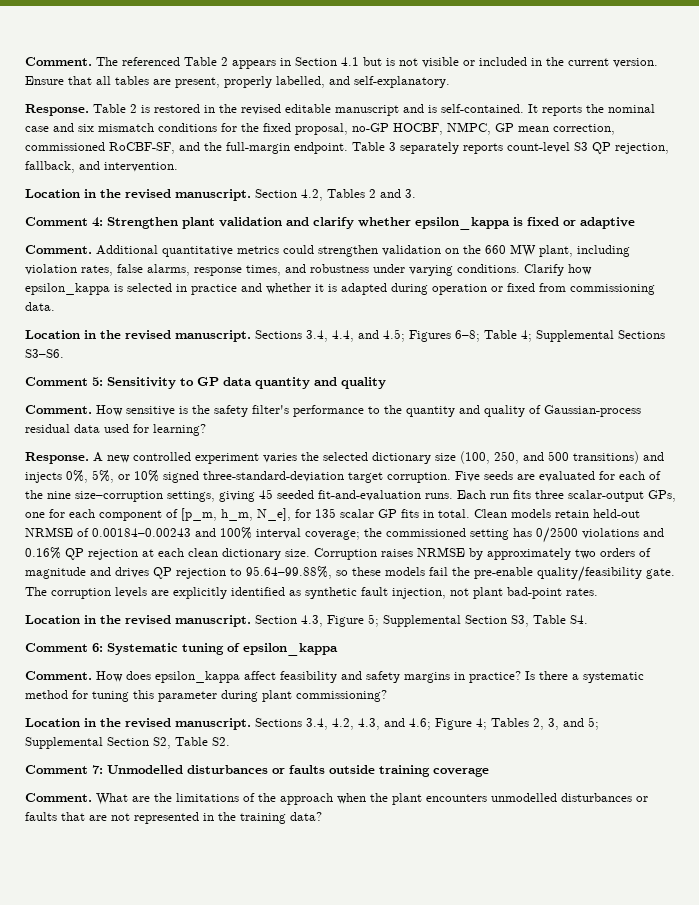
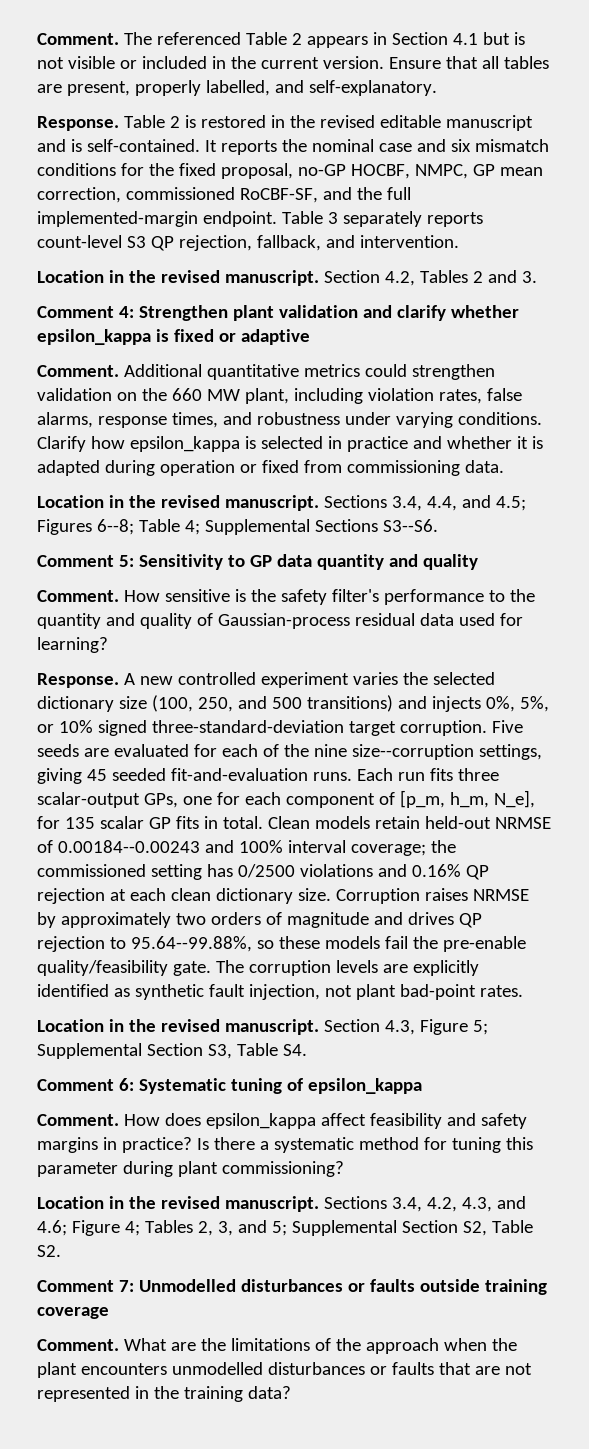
- It reports the nominal case and six mismatch conditions for the fixed proposal, no-GP HOCBF, NMPC, GP mean correction, commissioned RoCBF-SF, and the full-margin endpoint.
+ It reports the nominal case and six mismatch conditions for the fixed proposal, no-GP HOCBF, NMPC, GP mean correction, commissioned RoCBF-SF, and the full implemented-margin endpoint.
- Sections 3.4, 4.4, and 4.5; Figures 6–8; Table 4; Supplemental Sections S3–S6.
+ Sections 3.4, 4.4, and 4.5; Figures 6--8; Table 4; Supplemental Sections S3--S6.
- Five seeds are evaluated for each of the nine size–corruption settings, giving 45 seeded fit-and-evaluation runs.
+ Five seeds are evaluated for each of the nine size--corruption settings, giving 45 seeded fit-and-evaluation runs.
- Clean models retain held-out NRMSE of 0.00184–0.00243 and 100% interval coverage; the commissioned setting has 0/2500 violations and 0.16% QP rejection at each clean dictionary size.
+ Clean models retain held-out NRMSE of 0.00184--0.00243 and 100% interval coverage; the commissioned setting has 0/2500 violations and 0.16% QP rejection at each clean dictionary size.
- Corruption raises NRMSE by approximately two orders of magnitude and drives QP rejection to 95.64–99.88%, so these models fail the pre-enable quality/feasibility gate.
+ Corruption raises NRMSE by approximately two orders of magnitude and drives QP rejection to 95.64--99.88%, so these models fail the pre-enable quality/feasibility gate.

